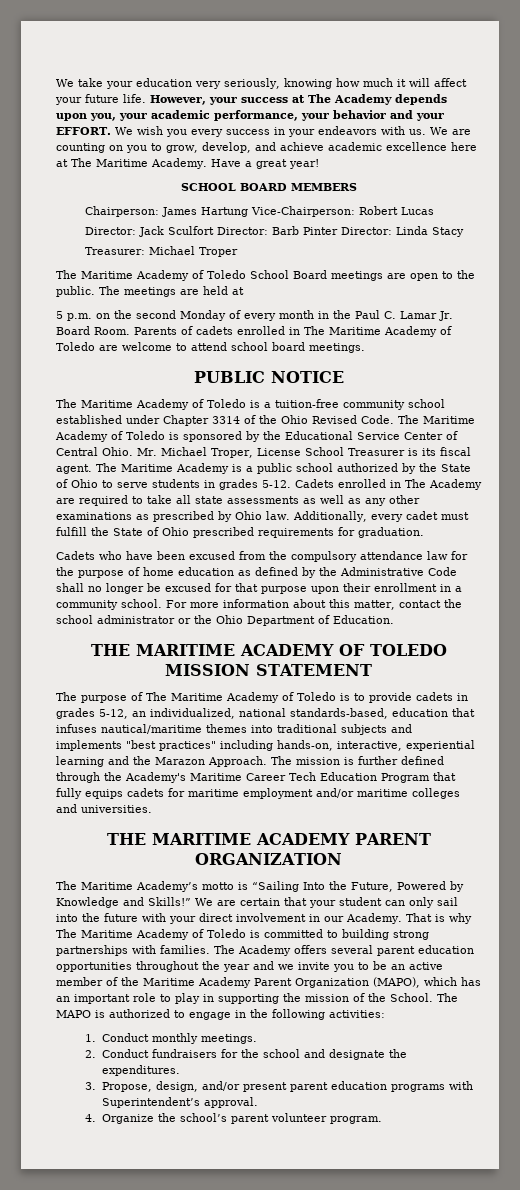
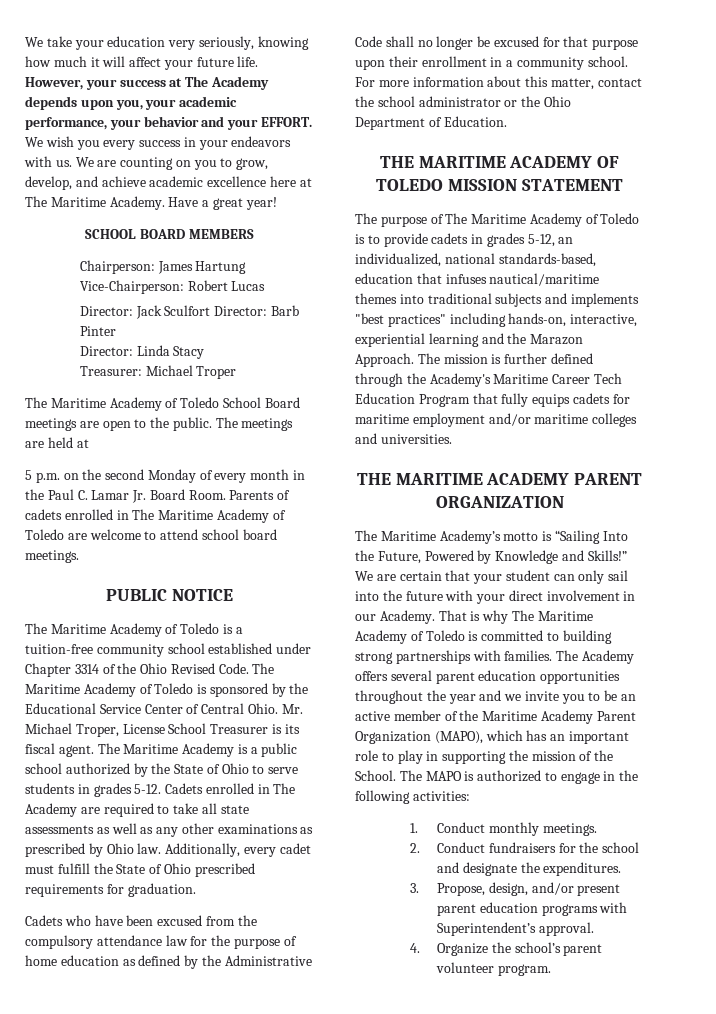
- Director: Jack Sculfort Director: Barb Pinter Director: Linda Stacy
+ Director: Jack Sculfort Director: Barb Pinter
+ Director: Linda Stacy

